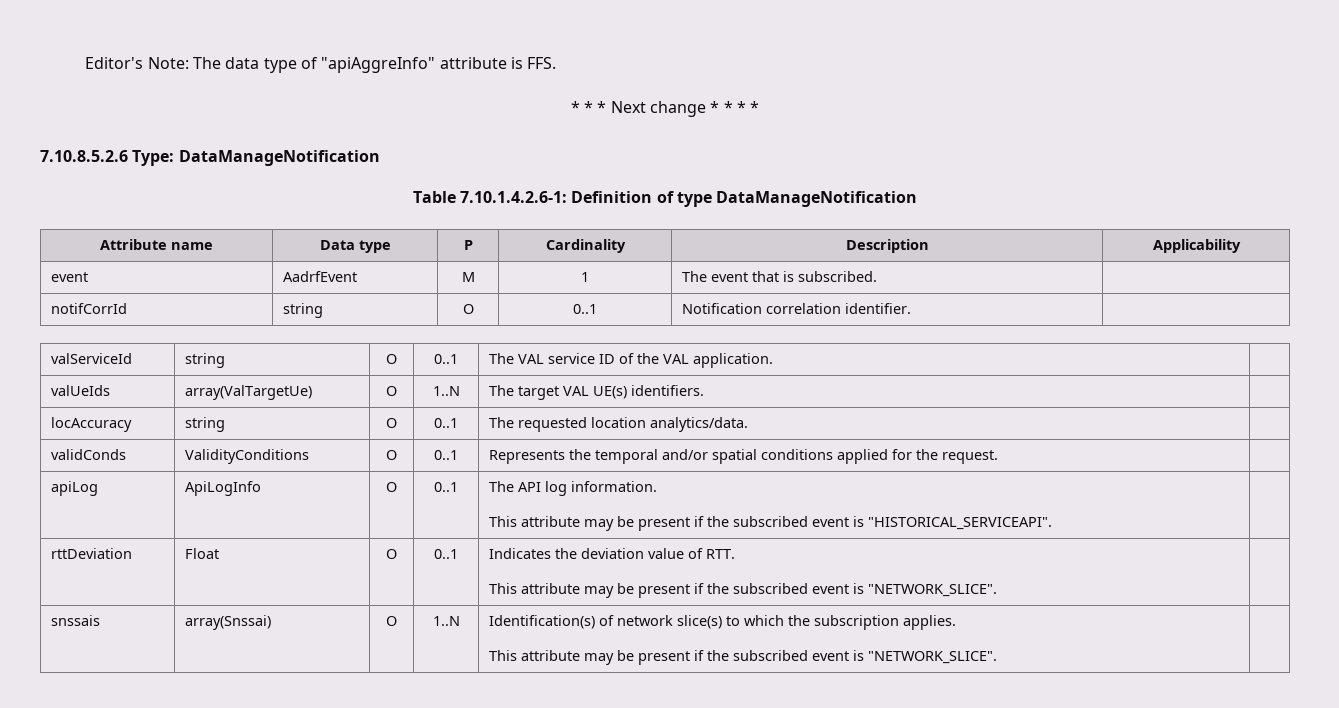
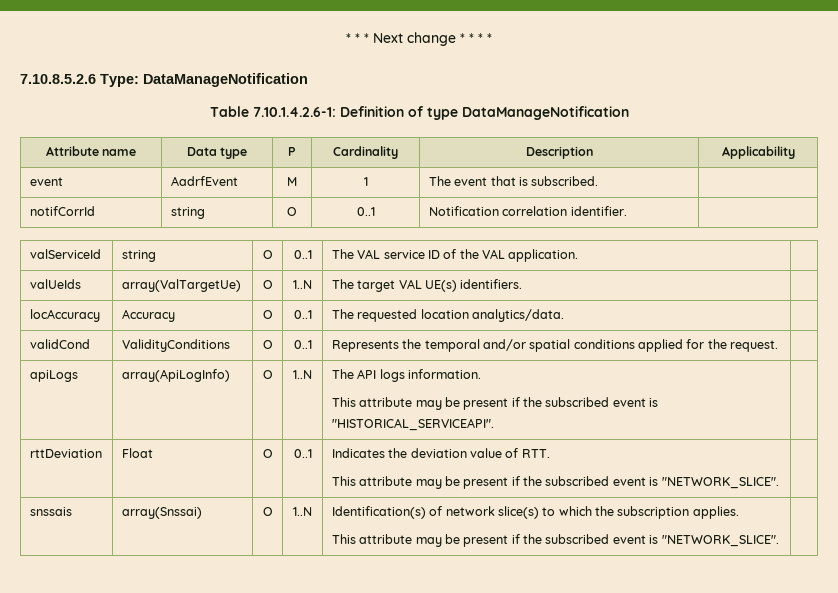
- Editor's Note: The data type of "apiAggreInfo" attribute is FFS.
- locAccuracy | string | O | 0..1 | The requested location analytics/data. |
+ locAccuracy | Accuracy | O | 0..1 | The requested location analytics/data. |
- validConds | ValidityConditions | O | 0..1 | Represents the temporal and/or spatial conditions applied for the request. |
+ validCond | ValidityConditions | O | 0..1 | Represents the temporal and/or spatial conditions applied for the request. |
- apiLog | ApiLogInfo | O | 0..1 | The API log information.
+ apiLogs | array(ApiLogInfo) | O | 1..N | The API logs information.

